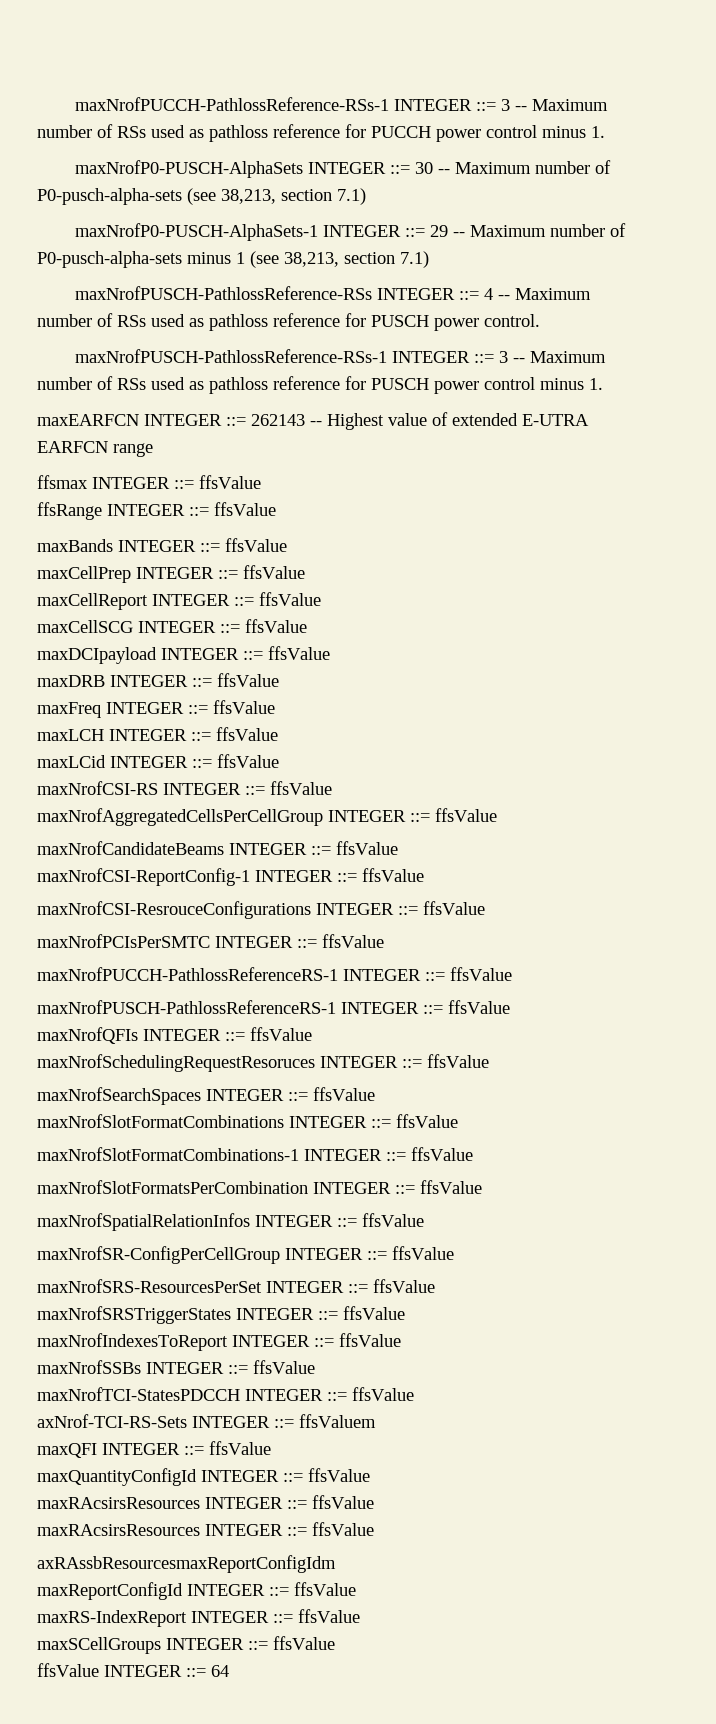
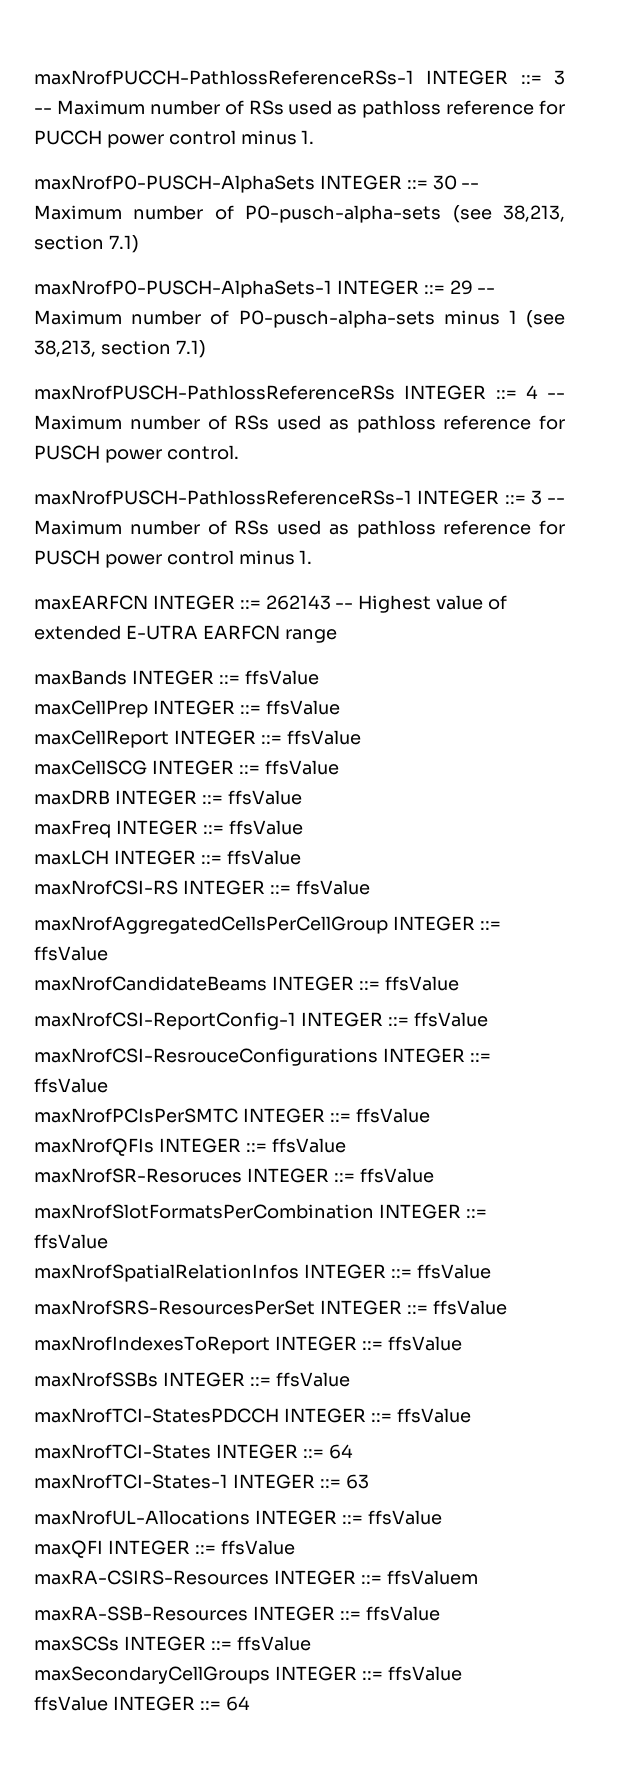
- maxNrofPUCCH-PathlossReference-RSs-1 INTEGER ::= 3 -- Maximum number of RSs used as pathloss reference for PUCCH power control minus 1.
+ maxNrofPUCCH-PathlossReferenceRSs-1 INTEGER ::= 3 -- Maximum number of RSs used as pathloss reference for PUCCH power control minus 1.
- maxNrofPUSCH-PathlossReference-RSs INTEGER ::= 4 -- Maximum number of RSs used as pathloss reference for PUSCH power control.
+ maxNrofPUSCH-PathlossReferenceRSs INTEGER ::= 4 -- Maximum number of RSs used as pathloss reference for PUSCH power control.
- maxNrofPUSCH-PathlossReference-RSs-1 INTEGER ::= 3 -- Maximum number of RSs used as pathloss reference for PUSCH power control minus 1.
+ maxNrofPUSCH-PathlossReferenceRSs-1 INTEGER ::= 3 -- Maximum number of RSs used as pathloss reference for PUSCH power control minus 1.
- ffsmax INTEGER ::= ffsValue
- ffsRange INTEGER ::= ffsValue
- maxDCIpayload INTEGER ::= ffsValue
- maxLCid INTEGER ::= ffsValue
- maxNrofPUCCH-PathlossReferenceRS-1 INTEGER ::= ffsValue
- maxNrofPUSCH-PathlossReferenceRS-1 INTEGER ::= ffsValue
  maxNrofQFIs INTEGER ::= ffsValue
- maxNrofSchedulingRequestResoruces INTEGER ::= ffsValue
- maxNrofSearchSpaces INTEGER ::= ffsValue
- maxNrofSlotFormatCombinations INTEGER ::= ffsValue
- maxNrofSlotFormatCombinations-1 INTEGER ::= ffsValue
+ maxNrofSR-Resoruces INTEGER ::= ffsValue
- maxNrofSR-ConfigPerCellGroup INTEGER ::= ffsValue
- maxNrofSRSTriggerStates INTEGER ::= ffsValue
- axNrof-TCI-RS-Sets INTEGER ::= ffsValuem
+ maxNrofTCI-States INTEGER ::= 64
+ maxNrofTCI-States-1 INTEGER ::= 63
+ maxNrofUL-Allocations INTEGER ::= ffsValue
- maxQuantityConfigId INTEGER ::= ffsValue
- maxRAcsirsResources INTEGER ::= ffsValue
- maxRAcsirsResources INTEGER ::= ffsValue
- axRAssbResourcesmaxReportConfigIdm
- maxReportConfigId INTEGER ::= ffsValue
- maxRS-IndexReport INTEGER ::= ffsValue
- maxSCellGroups INTEGER ::= ffsValue
+ maxRA-CSIRS-Resources INTEGER ::= ffsValuem
+ maxRA-SSB-Resources INTEGER ::= ffsValue
+ maxSCSs INTEGER ::= ffsValue
+ maxSecondaryCellGroups INTEGER ::= ffsValue

